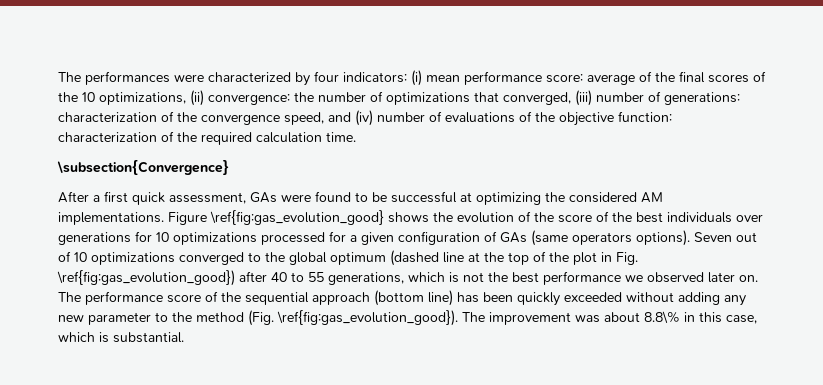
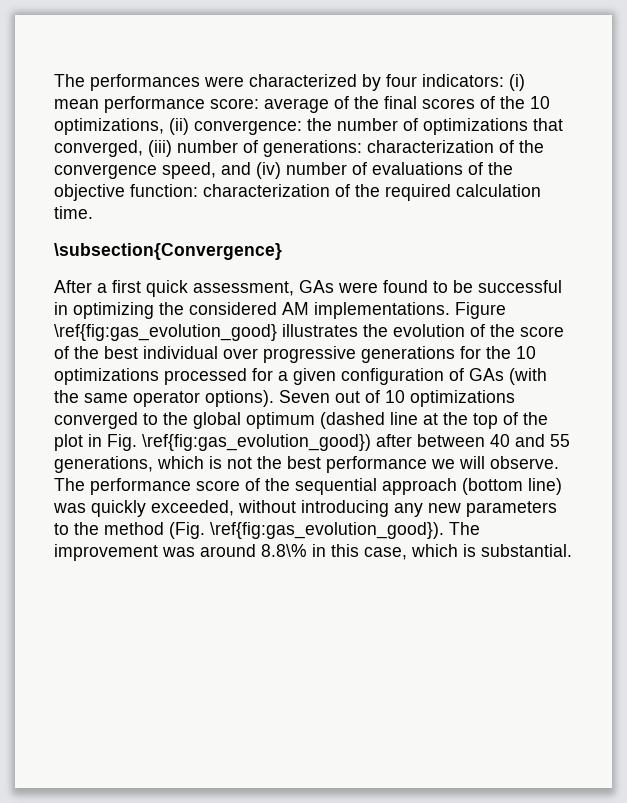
- After a first quick assessment, GAs were found to be successful at optimizing the considered AM implementations.
+ After a first quick assessment, GAs were found to be successful in optimizing the considered AM implementations.
- Figure \ref{fig:gas_evolution_good} shows the evolution of the score of the best individuals over generations for 10 optimizations processed for a given configuration of GAs (same operators options).
+ Figure \ref{fig:gas_evolution_good} illustrates the evolution of the score of the best individual over progressive generations for the 10 optimizations processed for a given configuration of GAs (with the same operator options).
- Seven out of 10 optimizations converged to the global optimum (dashed line at the top of the plot in Fig. \ref{fig:gas_evolution_good}) after 40 to 55 generations, which is not the best performance we observed later on.
+ Seven out of 10 optimizations converged to the global optimum (dashed line at the top of the plot in Fig. \ref{fig:gas_evolution_good}) after between 40 and 55 generations, which is not the best performance we will observe.
- The performance score of the sequential approach (bottom line) has been quickly exceeded without adding any new parameter to the method (Fig. \ref{fig:gas_evolution_good}).
+ The performance score of the sequential approach (bottom line) was quickly exceeded, without introducing any new parameters to the method (Fig. \ref{fig:gas_evolution_good}).
- The improvement was about 8.8\% in this case, which is substantial.
+ The improvement was around 8.8\% in this case, which is substantial.

